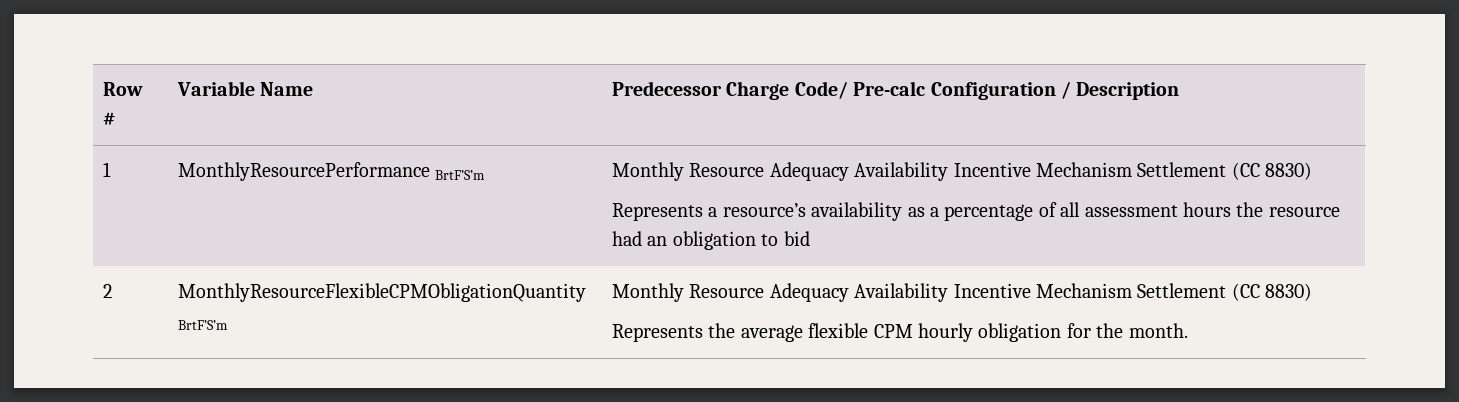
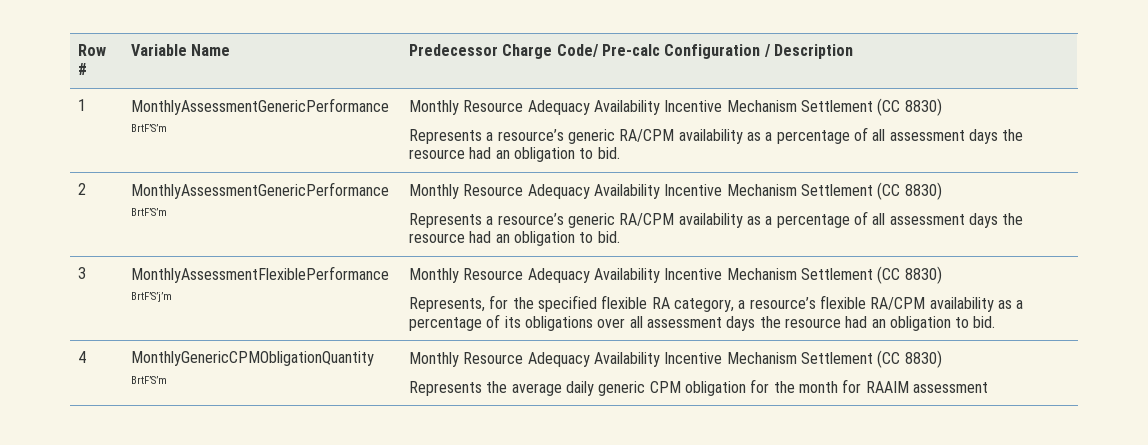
- 1 | MonthlyResourcePerformance BrtF’S’m | Monthly Resource Adequacy Availability Incentive Mechanism Settlement (CC 8830)
- Represents a resource’s availability as a percentage of all assessment hours the resource had an obligation to bid
+ 1 | MonthlyAssessmentGenericPerformance BrtF’S’m | Monthly Resource Adequacy Availability Incentive Mechanism Settlement (CC 8830)
+ Represents a resource’s generic RA/CPM availability as a percentage of all assessment days the resource had an obligation to bid.
- 2 | MonthlyResourceFlexibleCPMObligationQuantity BrtF’S’m | Monthly Resource Adequacy Availability Incentive Mechanism Settlement (CC 8830)
- Represents the average flexible CPM hourly obligation for the month.
+ 2 | MonthlyAssessmentGenericPerformance BrtF’S’m | Monthly Resource Adequacy Availability Incentive Mechanism Settlement (CC 8830)
+ Represents a resource’s generic RA/CPM availability as a percentage of all assessment days the resource had an obligation to bid.
+ 3 | MonthlyAssessmentFlexiblePerformance BrtF’S’j’m | Monthly Resource Adequacy Availability Incentive Mechanism Settlement (CC 8830)
+ Represents, for the specified flexible RA category, a resource’s flexible RA/CPM availability as a percentage of its obligations over all assessment days the resource had an obligation to bid.
+ 4 | MonthlyGenericCPMObligationQuantity BrtF’S’m | Monthly Resource Adequacy Availability Incentive Mechanism Settlement (CC 8830)
+ Represents the average daily generic CPM obligation for the month for RAAIM assessment

